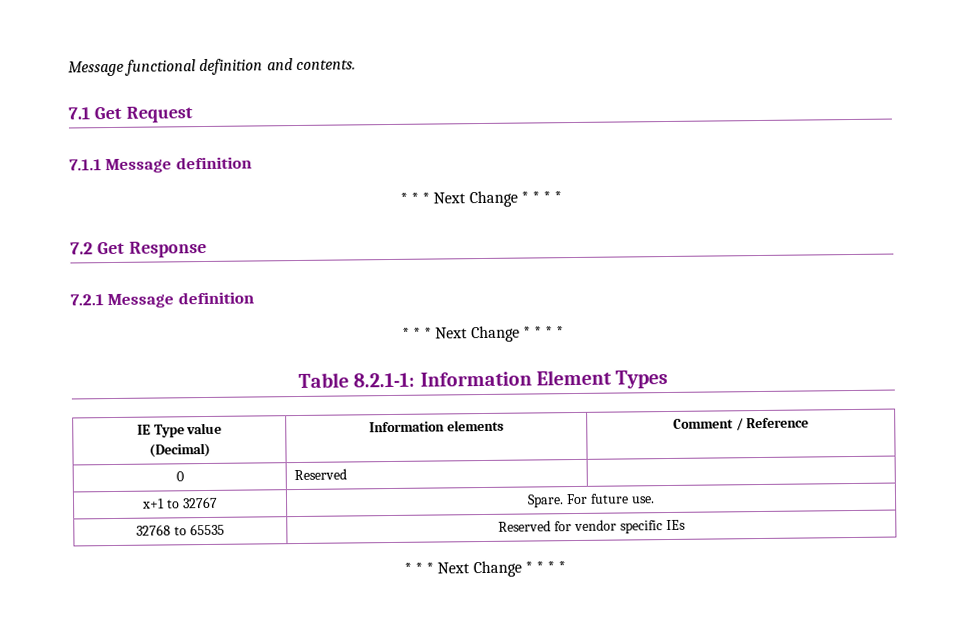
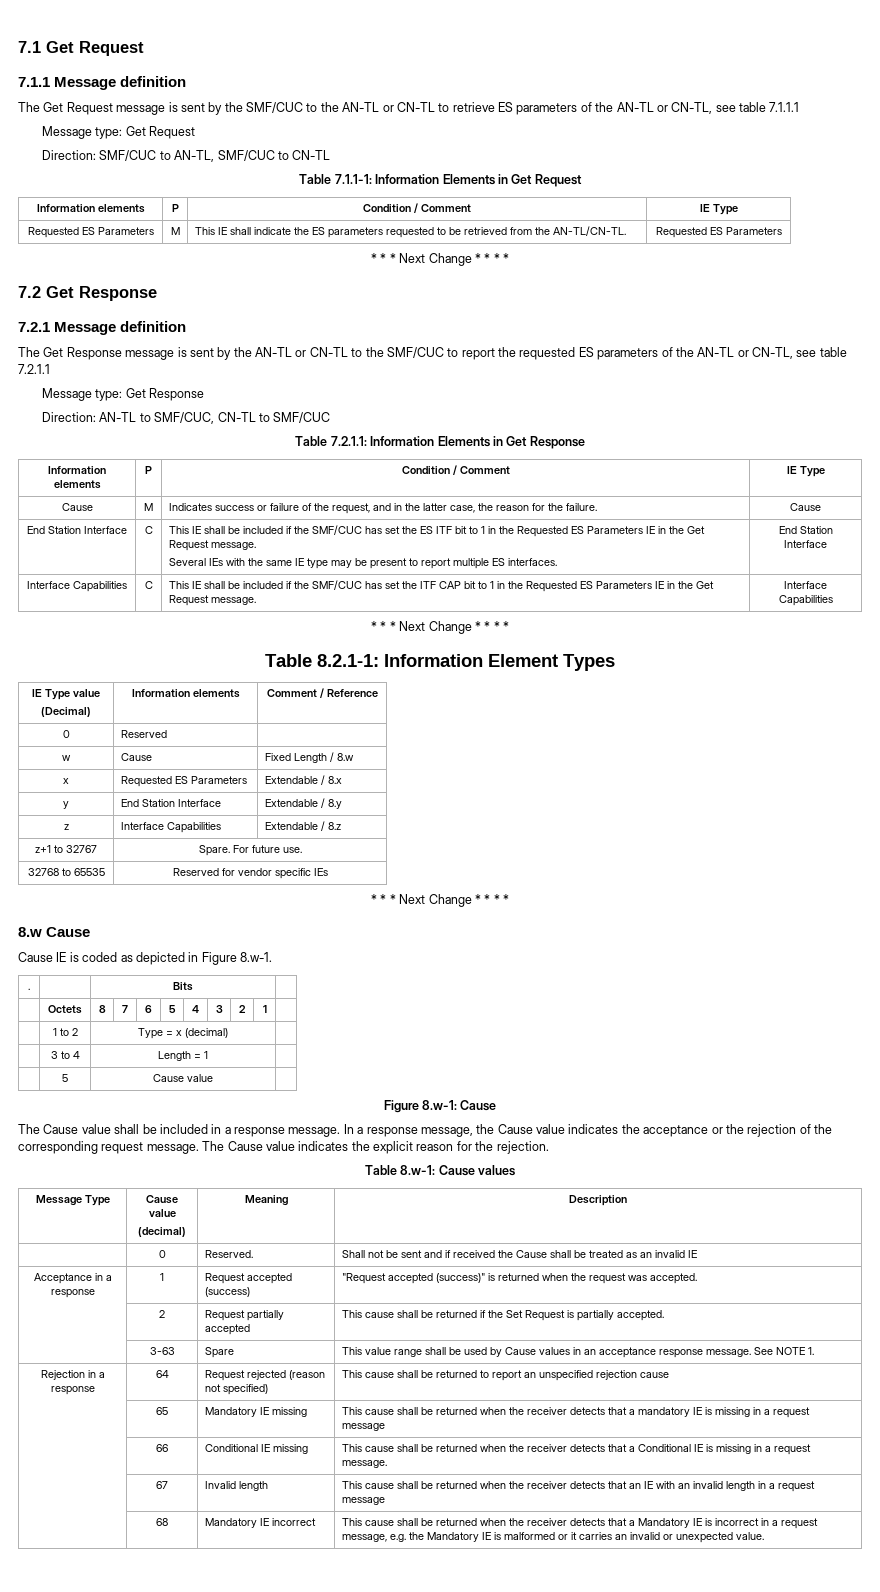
- Message functional definition and contents.
+ The Get Request message is sent by the SMF/CUC to the AN-TL or CN-TL to retrieve ES parameters of the AN-TL or CN-TL, see table 7.1.1.1
+ Message type: Get Request
+ Direction: SMF/CUC to AN-TL, SMF/CUC to CN-TL
+ Table 7.1.1-1: Information Elements in Get Request
+ Information elements | P | Condition / Comment | IE Type
+ Requested ES Parameters | M | This IE shall indicate the ES parameters requested to be retrieved from the AN-TL/CN-TL. | Requested ES Parameters
+ The Get Response message is sent by the AN-TL or CN-TL to the SMF/CUC to report the requested ES parameters of the AN-TL or CN-TL, see table 7.2.1.1
+ Message type: Get Response
+ Direction: AN-TL to SMF/CUC, CN-TL to SMF/CUC
+ Table 7.2.1.1: Information Elements in Get Response
+ Information elements | P | Condition / Comment | IE Type
+ Cause | M | Indicates success or failure of the request, and in the latter case, the reason for the failure. | Cause
+ End Station Interface | C | This IE shall be included if the SMF/CUC has set the ES ITF bit to 1 in the Requested ES Parameters IE in the Get Request message.
+ Several IEs with the same IE type may be present to report multiple ES interfaces. | End Station Interface
+ Interface Capabilities | C | This IE shall be included if the SMF/CUC has set the ITF CAP bit to 1 in the Requested ES Parameters IE in the Get Request message. | Interface Capabilities
- x+1 to 32767 | Spare. For future use.
+ w | Cause | Fixed Length / 8.w
+ x | Requested ES Parameters | Extendable / 8.x
+ y | End Station Interface | Extendable / 8.y
+ z | Interface Capabilities | Extendable / 8.z
+ z+1 to 32767 | Spare. For future use.
+ 8.w Cause
+ Cause IE is coded as depicted in Figure 8.w-1.
+ . | | Bits |
+ | Octets | 8 | 7 | 6 | 5 | 4 | 3 | 2 | 1 |
+ | 1 to 2 | Type = x (decimal) |
+ | 3 to 4 | Length = 1 |
+ | 5 | Cause value |
+ Figure 8.w-1: Cause
+ The Cause value shall be included in a response message. In a response message, the Cause value indicates the acceptance or the rejection of the corresponding request message. The Cause value indicates the explicit reason for the rejection.
+ Table 8.w-1: Cause values
+ Message Type | Cause value
+ (decimal) | Meaning | Description
+ | 0 | Reserved. | Shall not be sent and if received the Cause shall be treated as an invalid IE
+ Acceptance in a response | 1 | Request accepted (success) | "Request accepted (success)" is returned when the request was accepted.
+ | 2 | Request partially accepted | This cause shall be returned if the Set Request is partially accepted.
+ | 3-63 | Spare | This value range shall be used by Cause values in an acceptance response message. See NOTE 1.
+ Rejection in a response | 64 | Request rejected (reason not specified) | This cause shall be returned to report an unspecified rejection cause
+ | 65 | Mandatory IE missing | This cause shall be returned when the receiver detects that a mandatory IE is missing in a request message
+ | 66 | Conditional IE missing | This cause shall be returned when the receiver detects that a Conditional IE is missing in a request message.
+ | 67 | Invalid length | This cause shall be returned when the receiver detects that an IE with an invalid length in a request message
+ | 68 | Mandatory IE incorrect | This cause shall be returned when the receiver detects that a Mandatory IE is incorrect in a request message, e.g. the Mandatory IE is malformed or it carries an invalid or unexpected value.

